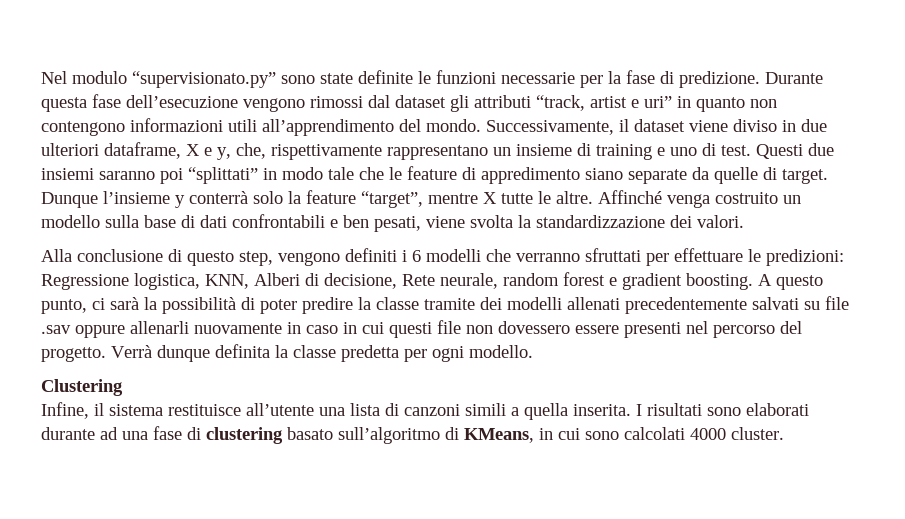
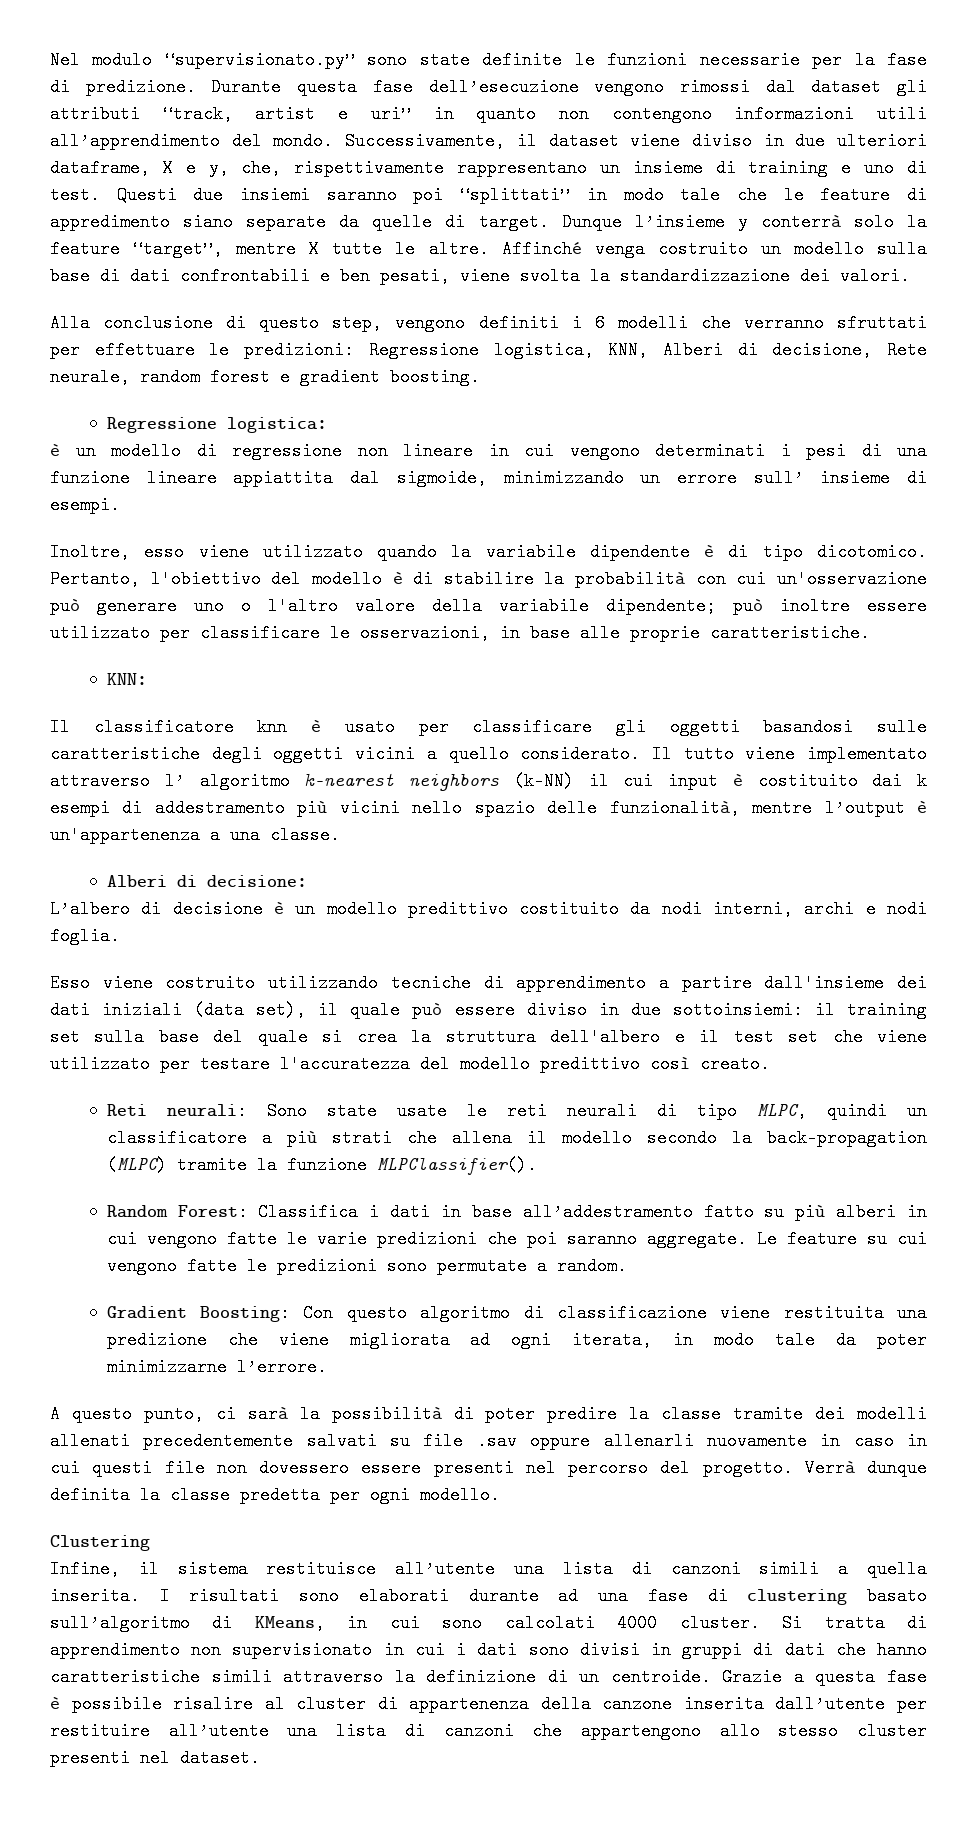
- Regressione logistica, KNN, Alberi di decisione, Rete neurale, random forest e gradient boosting. A questo punto, ci sarà la possibilità di poter predire la classe tramite dei modelli allenati precedentemente salvati su file .sav oppure allenarli nuovamente in caso in cui questi file non dovessero essere presenti nel percorso del progetto.
+ Regressione logistica, KNN, Alberi di decisione, Rete neurale, random forest e gradient boosting.
+ Regressione logistica:
+ è un modello di regressione non lineare in cui vengono determinati i pesi di una funzione lineare appiattita dal sigmoide, minimizzando un errore sull’ insieme di esempi.
+ Inoltre, esso viene utilizzato quando la variabile dipendente è di tipo dicotomico. Pertanto, l'obiettivo del modello è di stabilire la probabilità con cui un'osservazione può generare uno o l'altro valore della variabile dipendente; può inoltre essere utilizzato per classificare le osservazioni, in base alle proprie caratteristiche.
+ KNN:
+ Il classificatore knn è usato per classificare gli oggetti basandosi sulle caratteristiche degli oggetti vicini a quello considerato. Il tutto viene implementato attraverso l’ algoritmo k-nearest neighbors (k-NN) il cui input è costituito dai k esempi di addestramento più vicini nello spazio delle funzionalità, mentre l’output è un'appartenenza a una classe.
+ Alberi di decisione:
+ L’albero di decisione è un modello predittivo costituito da nodi interni, archi e nodi foglia.
+ Esso viene costruito utilizzando tecniche di apprendimento a partire dall'insieme dei dati iniziali (data set), il quale può essere diviso in due sottoinsiemi: il training set sulla base del quale si crea la struttura dell'albero e il test set che viene utilizzato per testare l'accuratezza del modello predittivo così creato.
+ Reti neurali: Sono state usate le reti neurali di tipo MLPC, quindi un classificatore a più strati che allena il modello secondo la back-propagation (MLPC) tramite la funzione MLPClassifier().
+ Random Forest: Classifica i dati in base all’addestramento fatto su più alberi in cui vengono fatte le varie predizioni che poi saranno aggregate. Le feature su cui vengono fatte le predizioni sono permutate a random.
+ Gradient Boosting: Con questo algoritmo di classificazione viene restituita una predizione che viene migliorata ad ogni iterata, in modo tale da poter minimizzarne l’errore.
+ A questo punto, ci sarà la possibilità di poter predire la classe tramite dei modelli allenati precedentemente salvati su file .sav oppure allenarli nuovamente in caso in cui questi file non dovessero essere presenti nel percorso del progetto.
+ Si tratta di apprendimento non supervisionato in cui i dati sono divisi in gruppi di dati che hanno caratteristiche simili attraverso la definizione di un centroide. Grazie a questa fase è possibile risalire al cluster di appartenenza della canzone inserita dall’utente per restituire all’utente una lista di canzoni che appartengono allo stesso cluster presenti nel dataset.

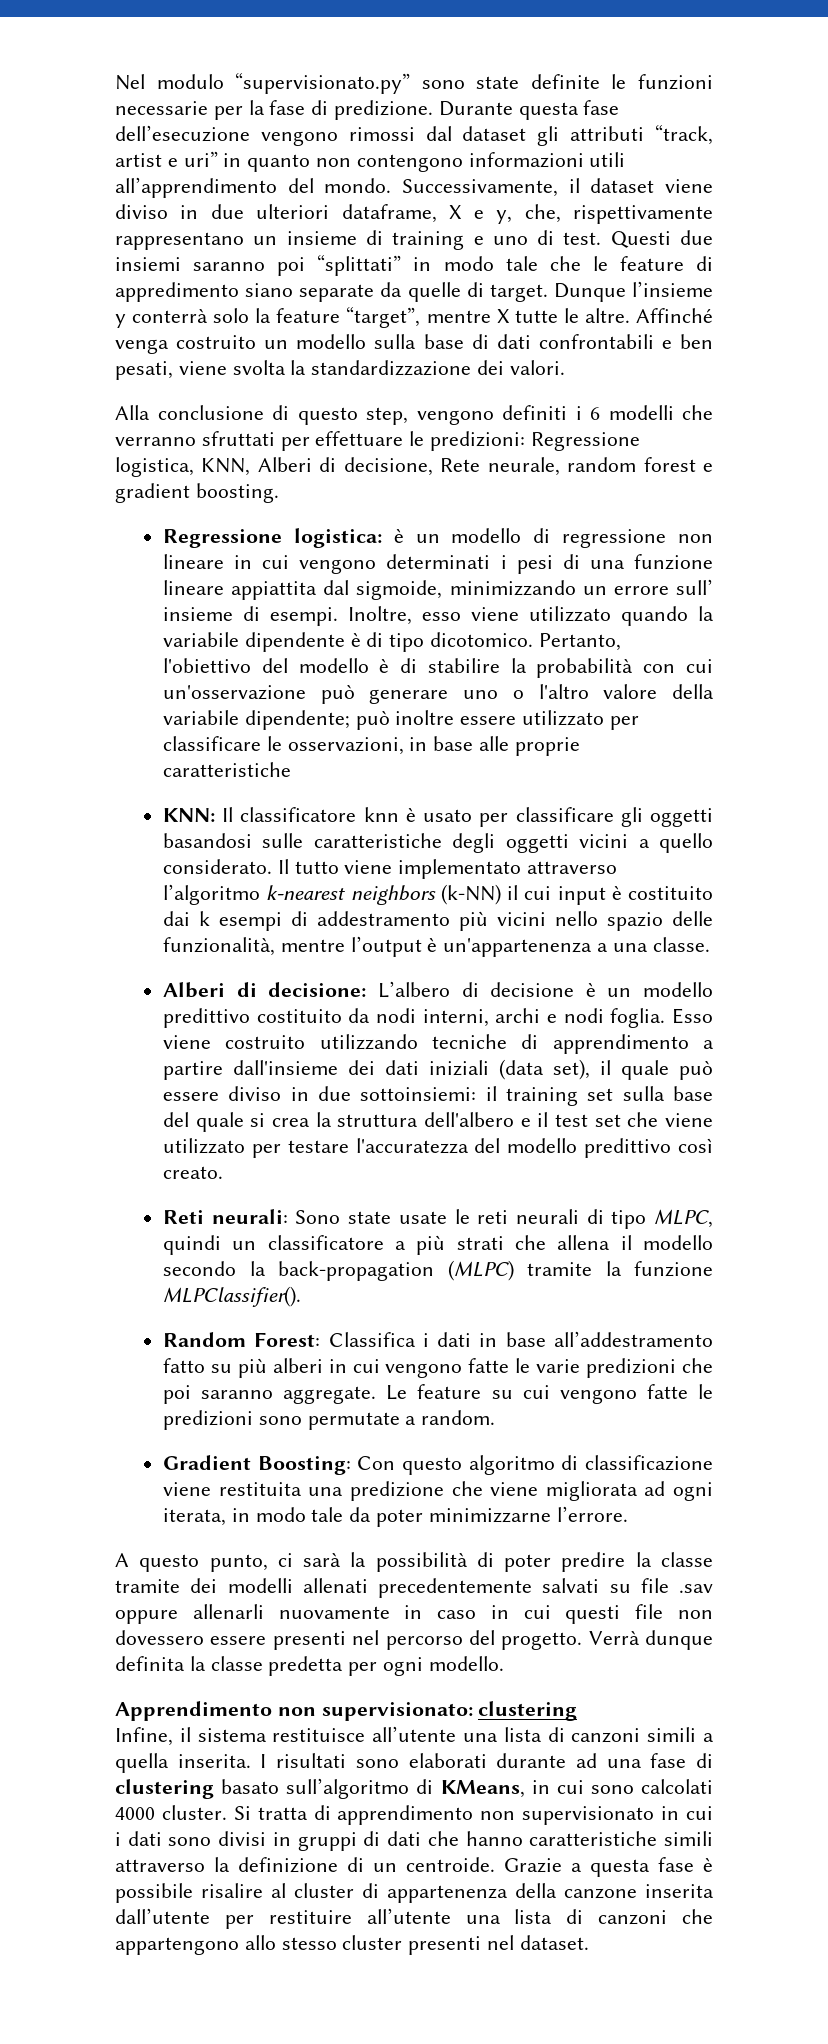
- Regressione logistica:
- è un modello di regressione non lineare in cui vengono determinati i pesi di una funzione lineare appiattita dal sigmoide, minimizzando un errore sull’ insieme di esempi.
- Inoltre, esso viene utilizzato quando la variabile dipendente è di tipo dicotomico.
+ Regressione logistica: è un modello di regressione non lineare in cui vengono determinati i pesi di una funzione lineare appiattita dal sigmoide, minimizzando un errore sull’ insieme di esempi. Inoltre, esso viene utilizzato quando la variabile dipendente è di tipo dicotomico.
- Pertanto, l'obiettivo del modello è di stabilire la probabilità con cui un'osservazione può generare uno o l'altro valore della variabile dipendente; può inoltre essere utilizzato per classificare le osservazioni, in base alle proprie caratteristiche.
+ Pertanto, l'obiettivo del modello è di stabilire la probabilità con cui un'osservazione può generare uno o l'altro valore della variabile dipendente; può inoltre essere utilizzato per classificare le osservazioni, in base alle proprie caratteristiche
- KNN:
- Il classificatore knn è usato per classificare gli oggetti basandosi sulle caratteristiche degli oggetti vicini a quello considerato.
+ KNN: Il classificatore knn è usato per classificare gli oggetti basandosi sulle caratteristiche degli oggetti vicini a quello considerato.
- Il tutto viene implementato attraverso l’ algoritmo k-nearest neighbors (k-NN) il cui input è costituito dai k esempi di addestramento più vicini nello spazio delle funzionalità, mentre l’output è un'appartenenza a una classe.
+ Il tutto viene implementato attraverso l’algoritmo k-nearest neighbors (k-NN) il cui input è costituito dai k esempi di addestramento più vicini nello spazio delle funzionalità, mentre l’output è un'appartenenza a una classe.
- Alberi di decisione:
- L’albero di decisione è un modello predittivo costituito da nodi interni, archi e nodi foglia.
- Esso viene costruito utilizzando tecniche di apprendimento a partire dall'insieme dei dati iniziali (data set), il quale può essere diviso in due sottoinsiemi:
+ Alberi di decisione: L’albero di decisione è un modello predittivo costituito da nodi interni, archi e nodi foglia. Esso viene costruito utilizzando tecniche di apprendimento a partire dall'insieme dei dati iniziali (data set), il quale può essere diviso in due sottoinsiemi:
- Clustering
+ Apprendimento non supervisionato: clustering

